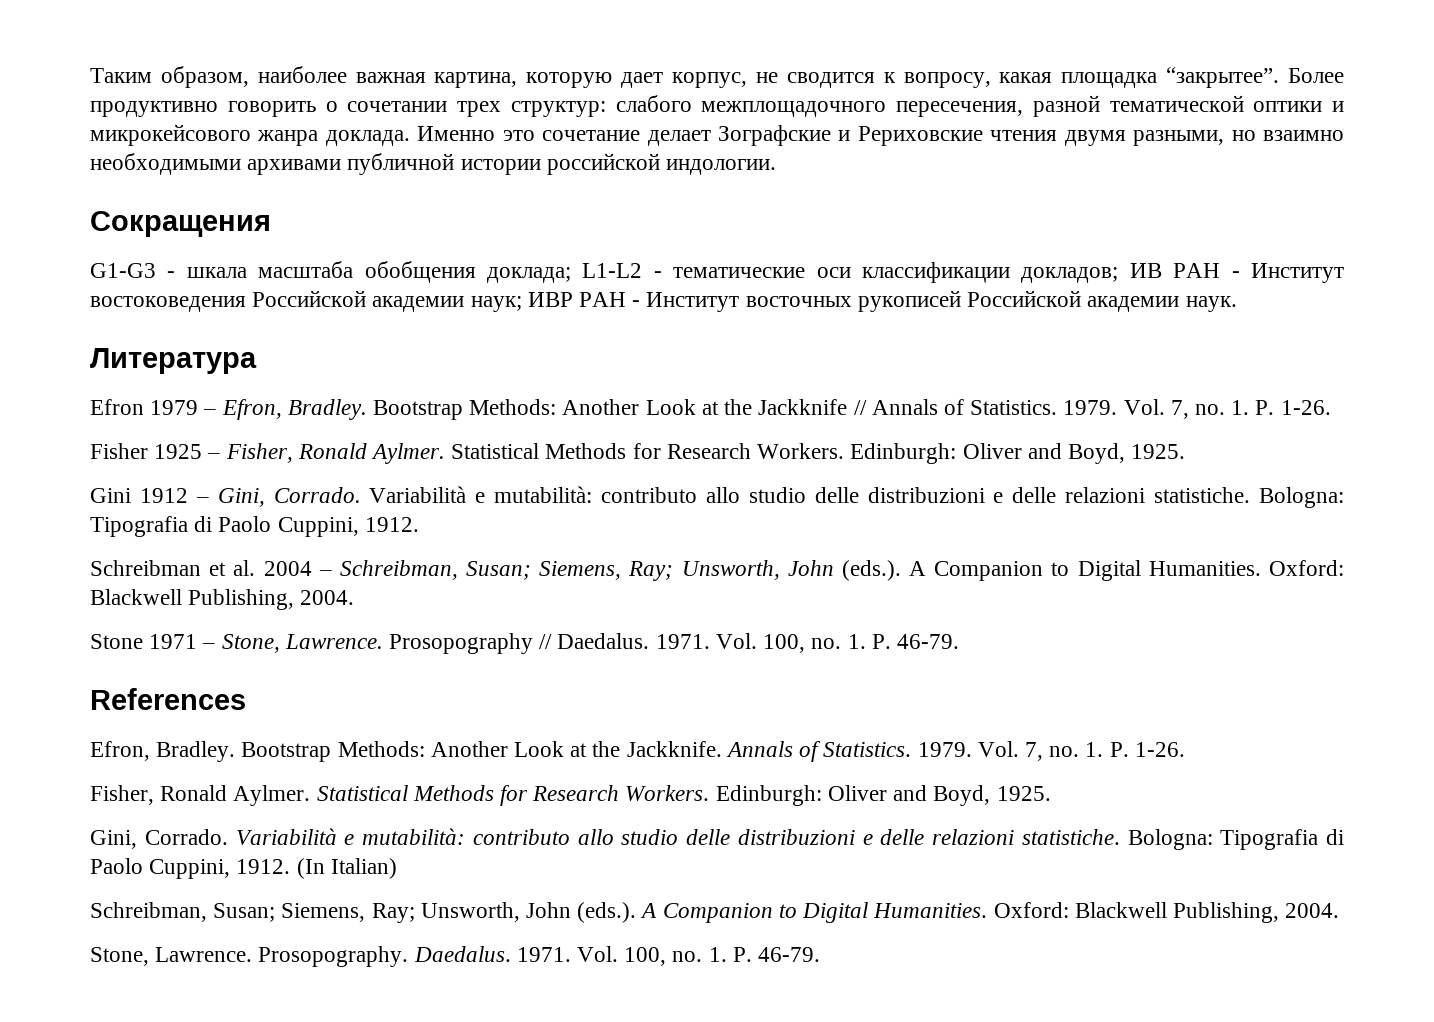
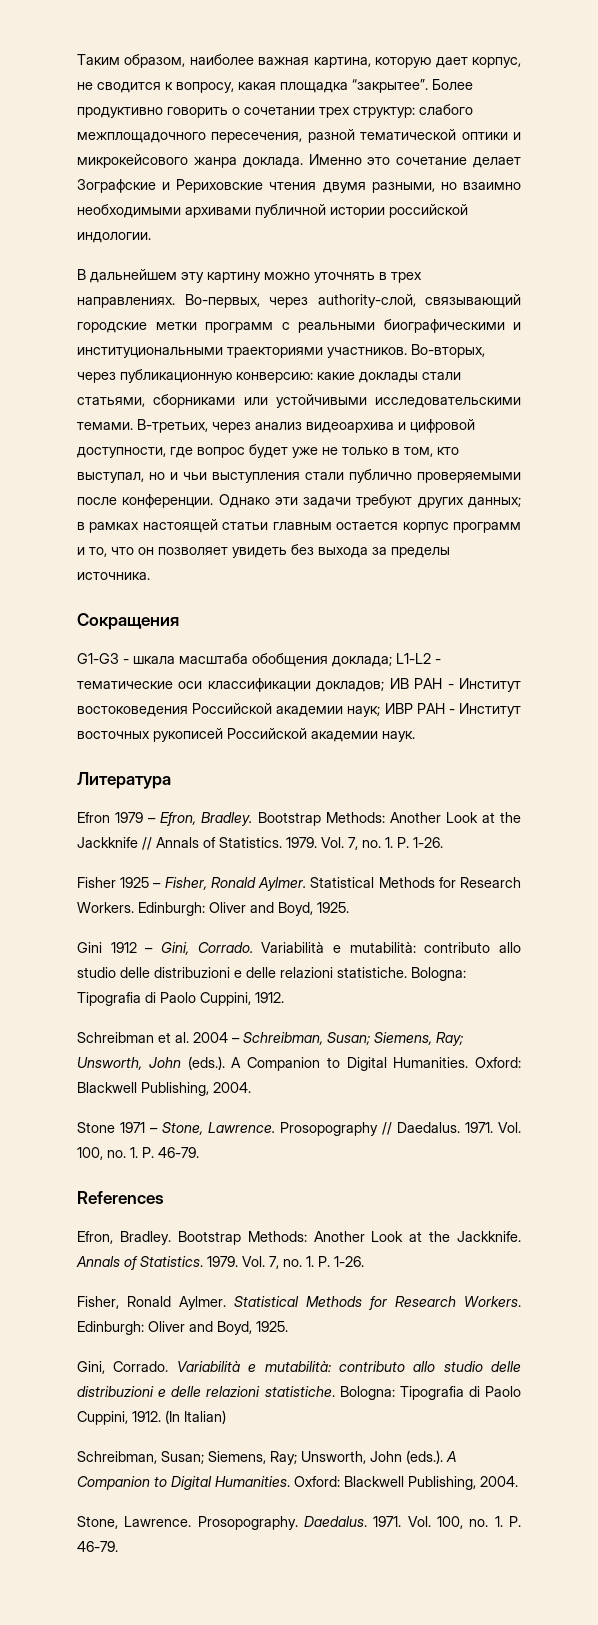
+ В дальнейшем эту картину можно уточнять в трех направлениях. Во-первых, через authority-слой, связывающий городские метки программ с реальными биографическими и институциональными траекториями участников. Во-вторых, через публикационную конверсию: какие доклады стали статьями, сборниками или устойчивыми исследовательскими темами. В-третьих, через анализ видеоархива и цифровой доступности, где вопрос будет уже не только в том, кто выступал, но и чьи выступления стали публично проверяемыми после конференции. Однако эти задачи требуют других данных; в рамках настоящей статьи главным остается корпус программ и то, что он позволяет увидеть без выхода за пределы источника.

